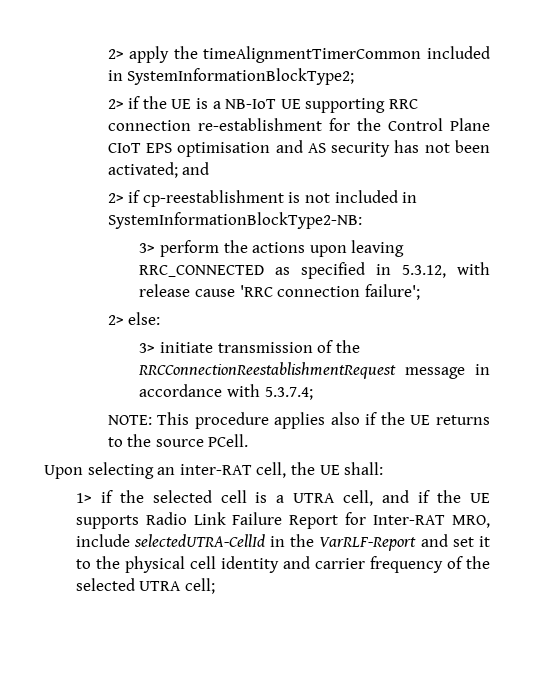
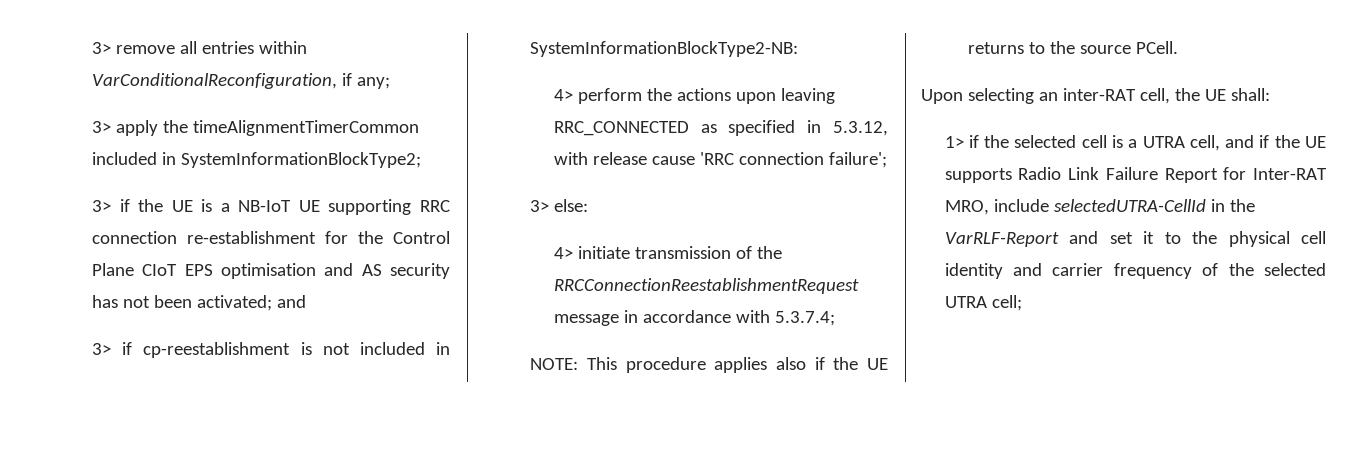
- 2> apply the timeAlignmentTimerCommon included in SystemInformationBlockType2;
+ 3> remove all entries within VarConditionalReconfiguration, if any;
+ 3> apply the timeAlignmentTimerCommon included in SystemInformationBlockType2;
- 2> if the UE is a NB-IoT UE supporting RRC connection re-establishment for the Control Plane CIoT EPS optimisation and AS security has not been activated; and
+ 3> if the UE is a NB-IoT UE supporting RRC connection re-establishment for the Control Plane CIoT EPS optimisation and AS security has not been activated; and
- 2> if cp-reestablishment is not included in SystemInformationBlockType2-NB:
+ 3> if cp-reestablishment is not included in SystemInformationBlockType2-NB:
- 3> perform the actions upon leaving RRC_CONNECTED as specified in 5.3.12, with release cause 'RRC connection failure';
+ 4> perform the actions upon leaving RRC_CONNECTED as specified in 5.3.12, with release cause 'RRC connection failure';
- 2> else:
+ 3> else:
- 3> initiate transmission of the RRCConnectionReestablishmentRequest message in accordance with 5.3.7.4;
+ 4> initiate transmission of the RRCConnectionReestablishmentRequest message in accordance with 5.3.7.4;

